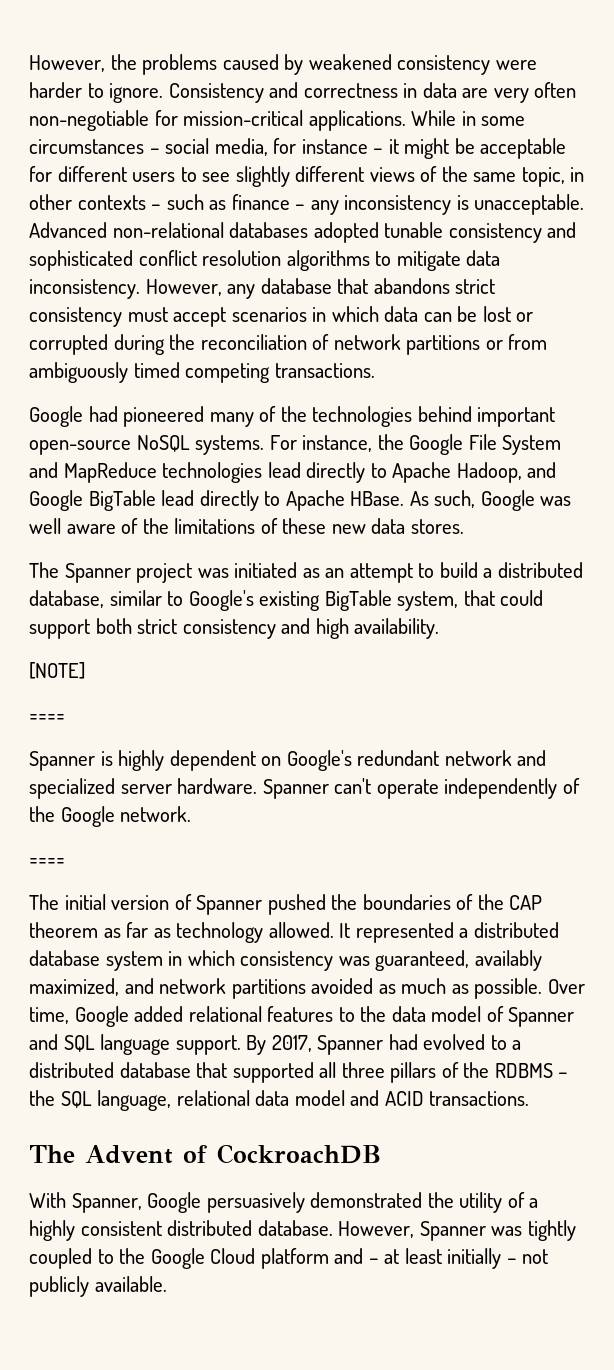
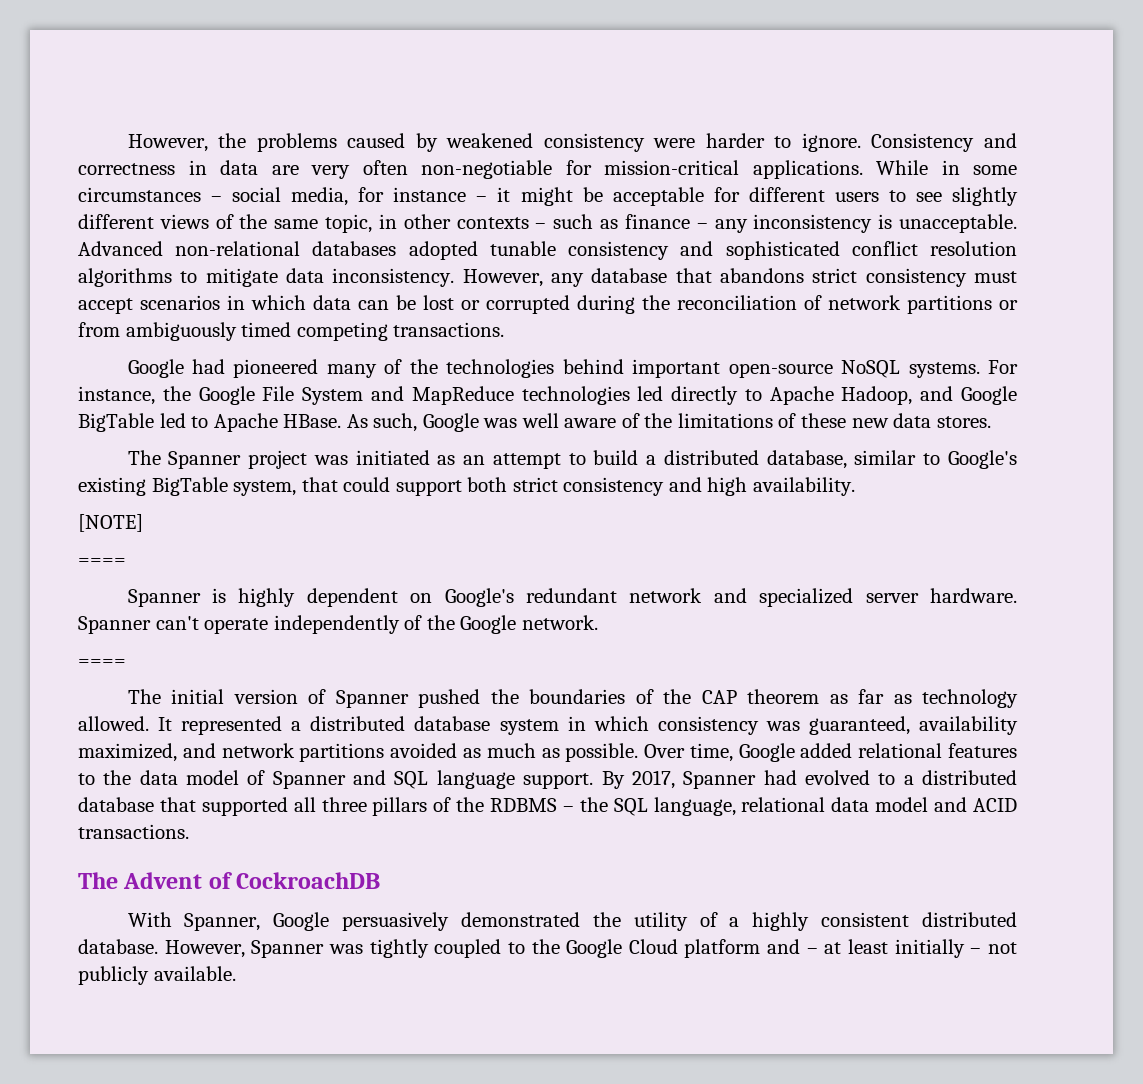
- For instance, the Google File System and MapReduce technologies lead directly to Apache Hadoop, and Google BigTable lead directly to Apache HBase.
+ For instance, the Google File System and MapReduce technologies led directly to Apache Hadoop, and Google BigTable led to Apache HBase.
- It represented a distributed database system in which consistency was guaranteed, availably maximized, and network partitions avoided as much as possible.
+ It represented a distributed database system in which consistency was guaranteed, availability maximized, and network partitions avoided as much as possible.

